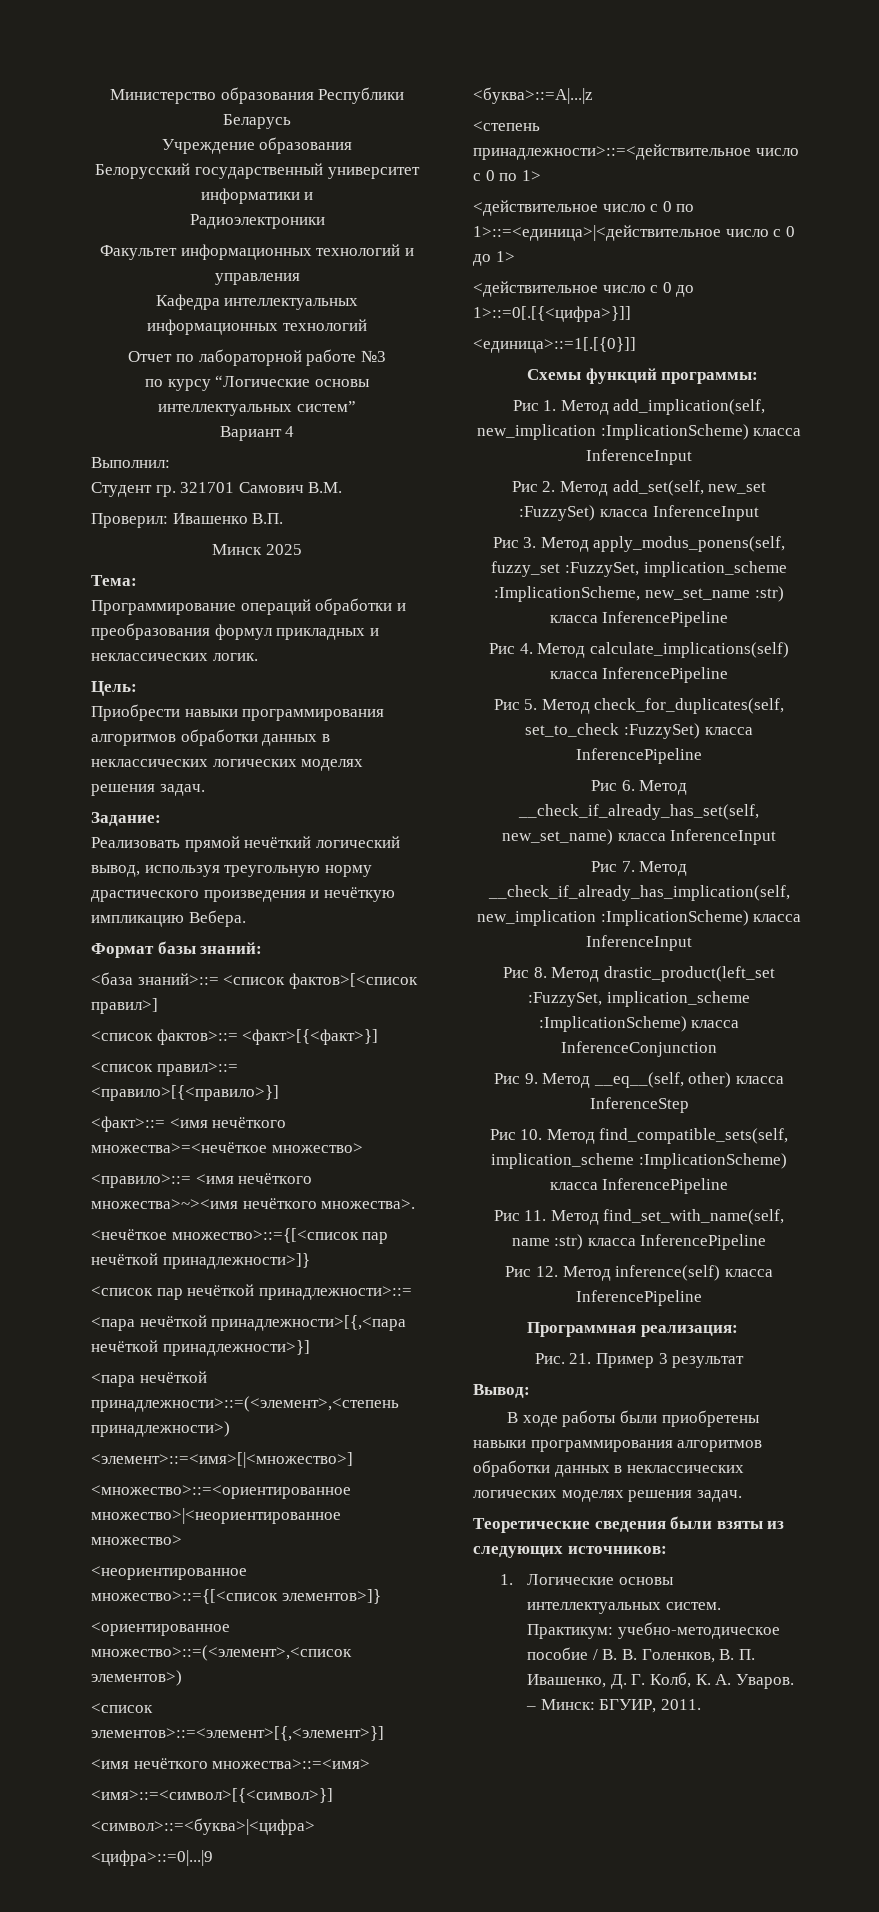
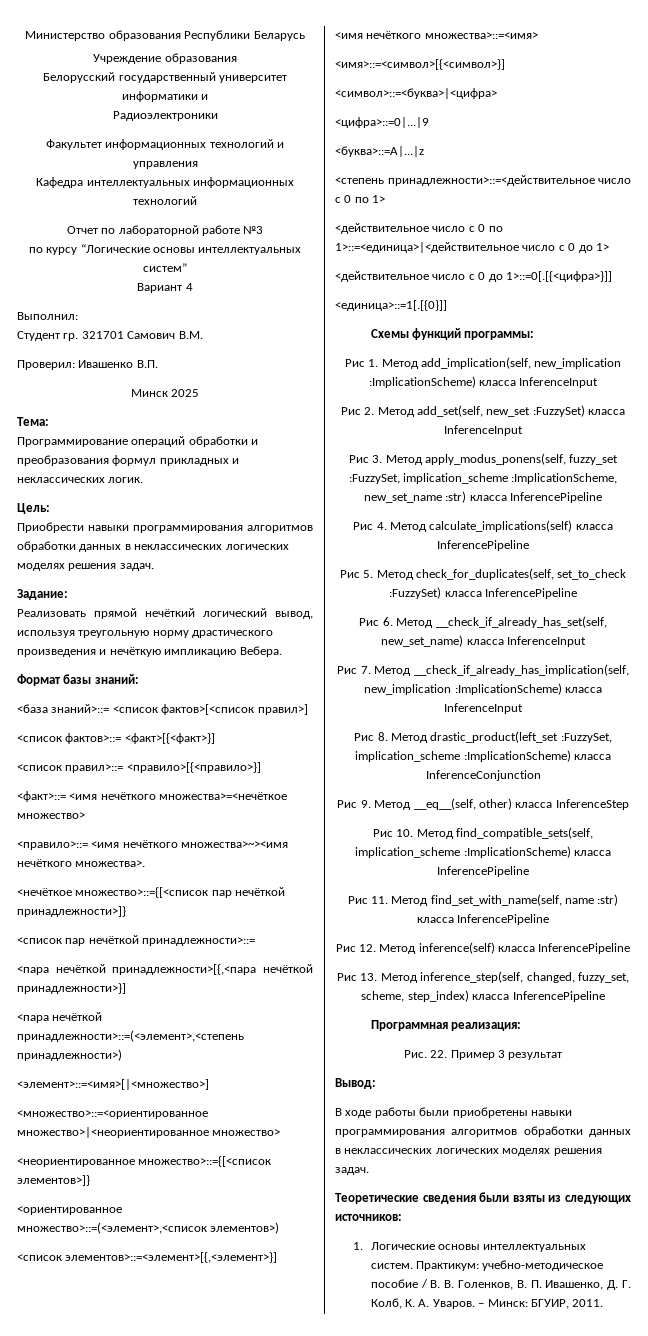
+ Рис 13. Метод inference_step(self, changed, fuzzy_set, scheme, step_index) класса InferencePipeline
- Рис. 21. Пример 3 результат
+ Рис. 22. Пример 3 результат

